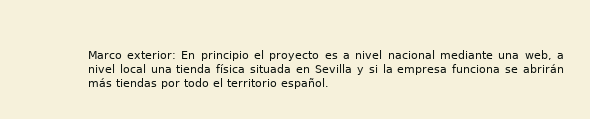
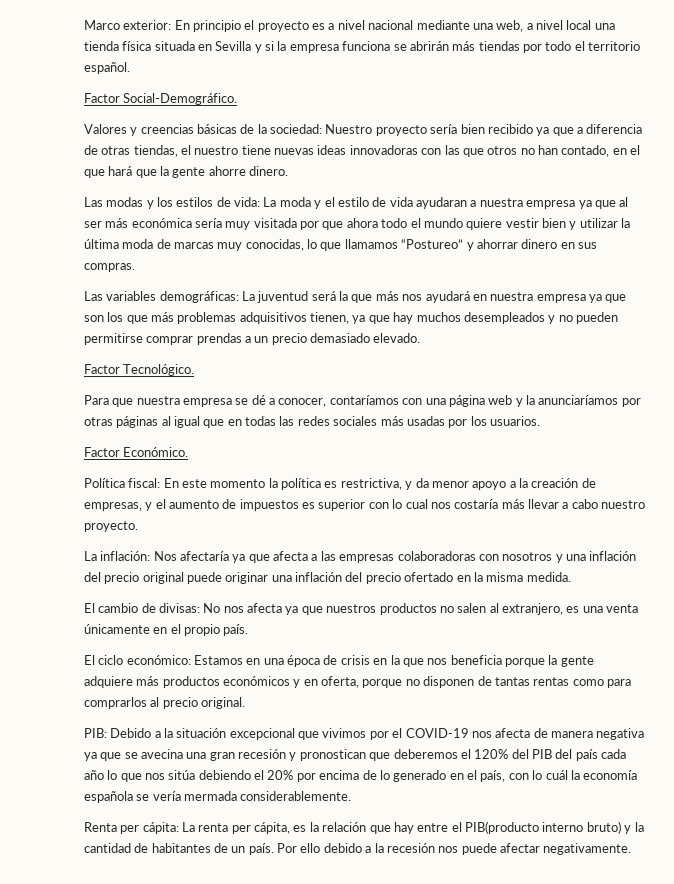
+ Factor Social-Demográfico.
+ Valores y creencias básicas de la sociedad: Nuestro proyecto sería bien recibido ya que a diferencia de otras tiendas, el nuestro tiene nuevas ideas innovadoras con las que otros no han contado, en el que hará que la gente ahorre dinero.
+ Las modas y los estilos de vida: La moda y el estilo de vida ayudaran a nuestra empresa ya que al ser más económica sería muy visitada por que ahora todo el mundo quiere vestir bien y utilizar la última moda de marcas muy conocidas, lo que llamamos “Postureo” y ahorrar dinero en sus compras.
+ Las variables demográficas: La juventud será la que más nos ayudará en nuestra empresa ya que son los que más problemas adquisitivos tienen, ya que hay muchos desempleados y no pueden permitirse comprar prendas a un precio demasiado elevado.
+ Factor Tecnológico.
+ Para que nuestra empresa se dé a conocer, contaríamos con una página web y la anunciaríamos por otras páginas al igual que en todas las redes sociales más usadas por los usuarios.
+ Factor Económico.
+ Política fiscal: En este momento la política es restrictiva, y da menor apoyo a la creación de empresas, y el aumento de impuestos es superior con lo cual nos costaría más llevar a cabo nuestro proyecto.
+ La inflación: Nos afectaría ya que afecta a las empresas colaboradoras con nosotros y una inflación del precio original puede originar una inflación del precio ofertado en la misma medida.
+ El cambio de divisas: No nos afecta ya que nuestros productos no salen al extranjero, es una venta únicamente en el propio país.
+ El ciclo económico: Estamos en una época de crisis en la que nos beneficia porque la gente adquiere más productos económicos y en oferta, porque no disponen de tantas rentas como para comprarlos al precio original.
+ PIB: Debido a la situación excepcional que vivimos por el COVID-19 nos afecta de manera negativa ya que se avecina una gran recesión y pronostican que deberemos el 120% del PIB del país cada año lo que nos sitúa debiendo el 20% por encima de lo generado en el país, con lo cuál la economía española se vería mermada considerablemente.
+ Renta per cápita: La renta per cápita, es la relación que hay entre el PIB(producto interno bruto) y la cantidad de habitantes de un país. Por ello debido a la recesión nos puede afectar negativamente.

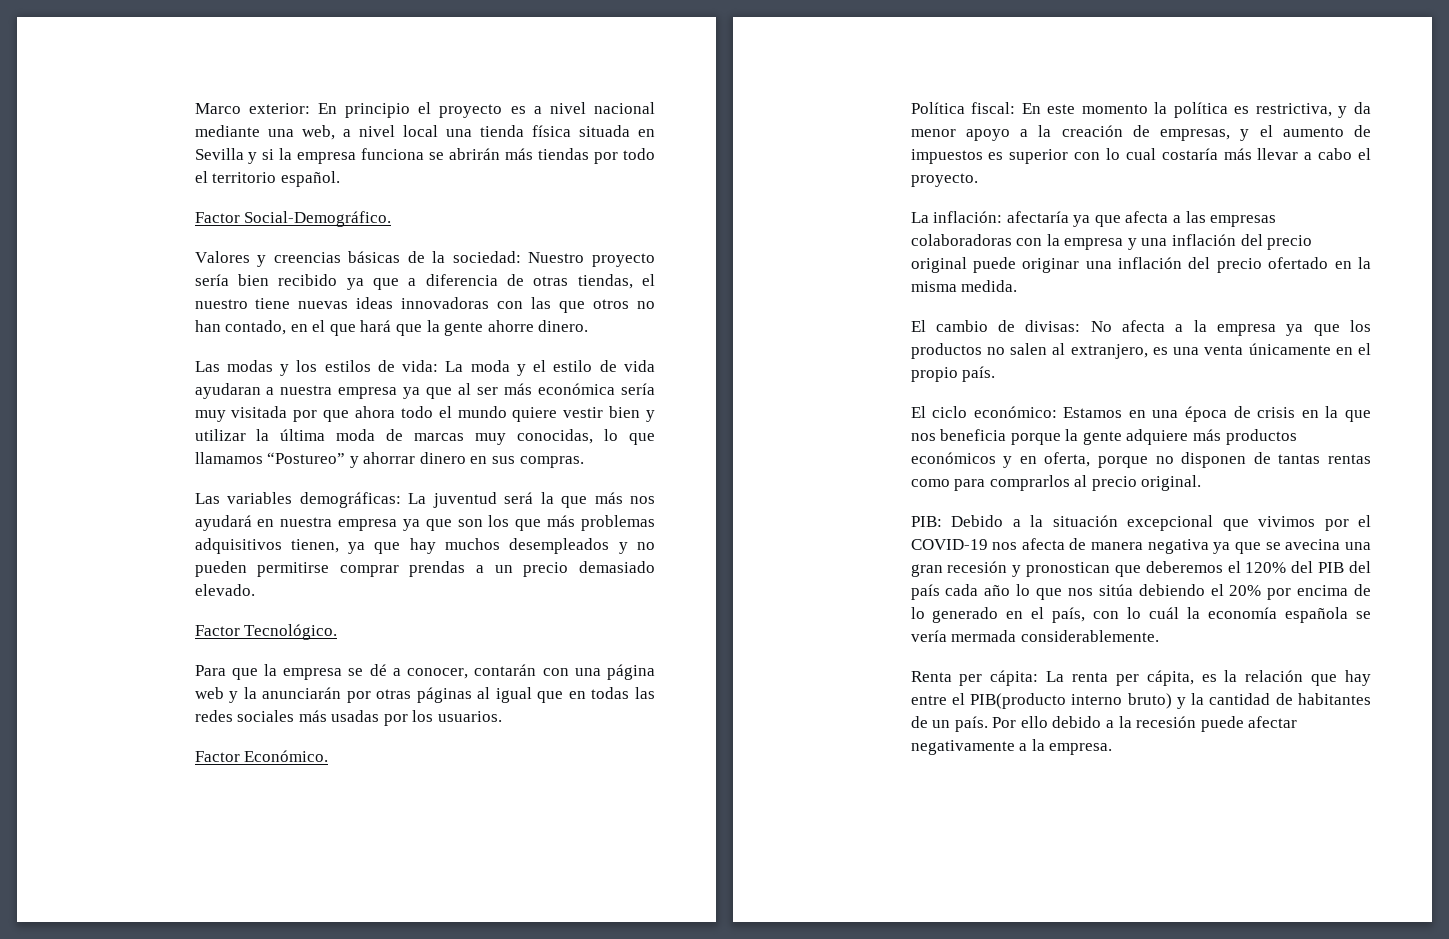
- Para que nuestra empresa se dé a conocer, contaríamos con una página web y la anunciaríamos por otras páginas al igual que en todas las redes sociales más usadas por los usuarios.
+ Para que la empresa se dé a conocer, contarán con una página web y la anunciarán por otras páginas al igual que en todas las redes sociales más usadas por los usuarios.
- Política fiscal: En este momento la política es restrictiva, y da menor apoyo a la creación de empresas, y el aumento de impuestos es superior con lo cual nos costaría más llevar a cabo nuestro proyecto.
+ Política fiscal: En este momento la política es restrictiva, y da menor apoyo a la creación de empresas, y el aumento de impuestos es superior con lo cual costaría más llevar a cabo el proyecto.
- La inflación: Nos afectaría ya que afecta a las empresas colaboradoras con nosotros y una inflación del precio original puede originar una inflación del precio ofertado en la misma medida.
+ La inflación: afectaría ya que afecta a las empresas colaboradoras con la empresa y una inflación del precio original puede originar una inflación del precio ofertado en la misma medida.
- El cambio de divisas: No nos afecta ya que nuestros productos no salen al extranjero, es una venta únicamente en el propio país.
+ El cambio de divisas: No afecta a la empresa ya que los productos no salen al extranjero, es una venta únicamente en el propio país.
- Por ello debido a la recesión nos puede afectar negativamente.
+ Por ello debido a la recesión puede afectar negativamente a la empresa.

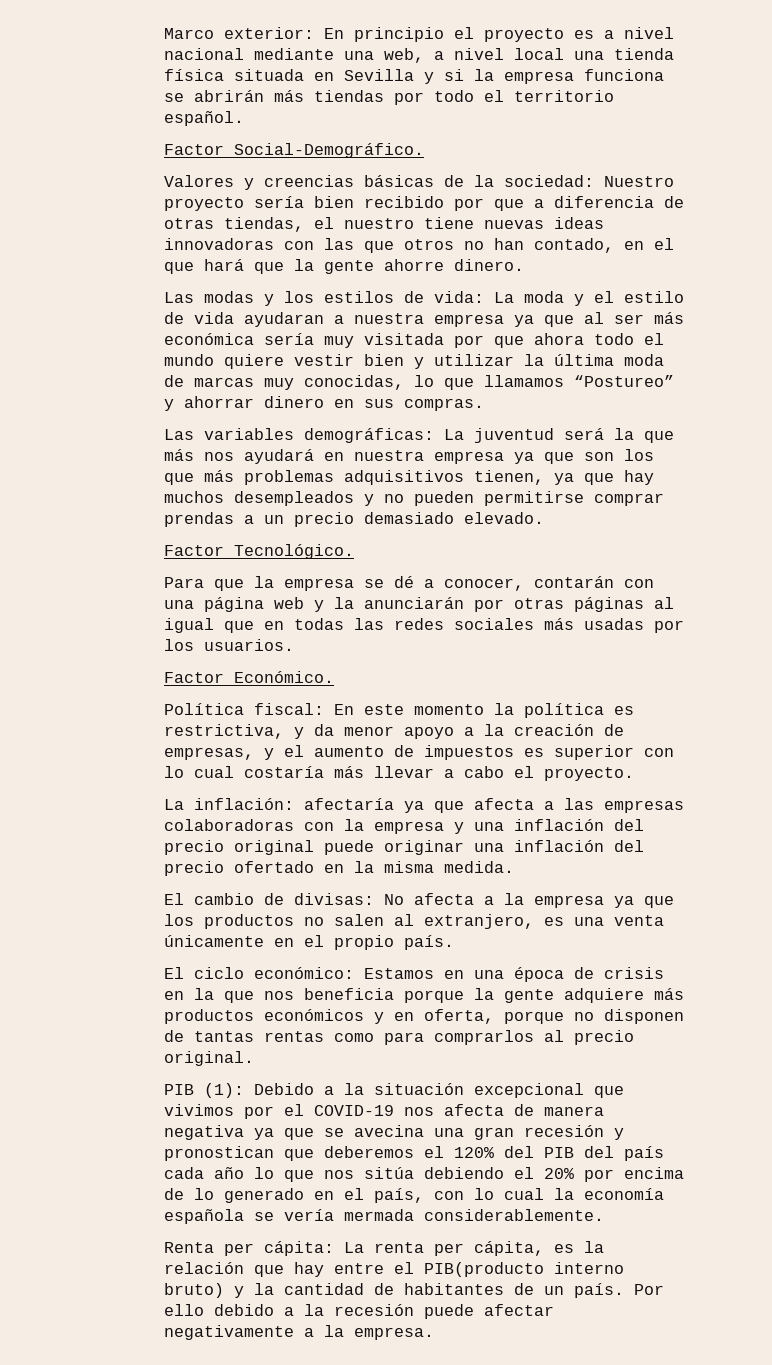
- Valores y creencias básicas de la sociedad: Nuestro proyecto sería bien recibido ya que a diferencia de otras tiendas, el nuestro tiene nuevas ideas innovadoras con las que otros no han contado, en el que hará que la gente ahorre dinero.
+ Valores y creencias básicas de la sociedad: Nuestro proyecto sería bien recibido por que a diferencia de otras tiendas, el nuestro tiene nuevas ideas innovadoras con las que otros no han contado, en el que hará que la gente ahorre dinero.
- PIB: Debido a la situación excepcional que vivimos por el COVID-19 nos afecta de manera negativa ya que se avecina una gran recesión y pronostican que deberemos el 120% del PIB del país cada año lo que nos sitúa debiendo el 20% por encima de lo generado en el país, con lo cuál la economía española se vería mermada considerablemente.
+ PIB (1): Debido a la situación excepcional que vivimos por el COVID-19 nos afecta de manera negativa ya que se avecina una gran recesión y pronostican que deberemos el 120% del PIB del país cada año lo que nos sitúa debiendo el 20% por encima de lo generado en el país, con lo cual la economía española se vería mermada considerablemente.

